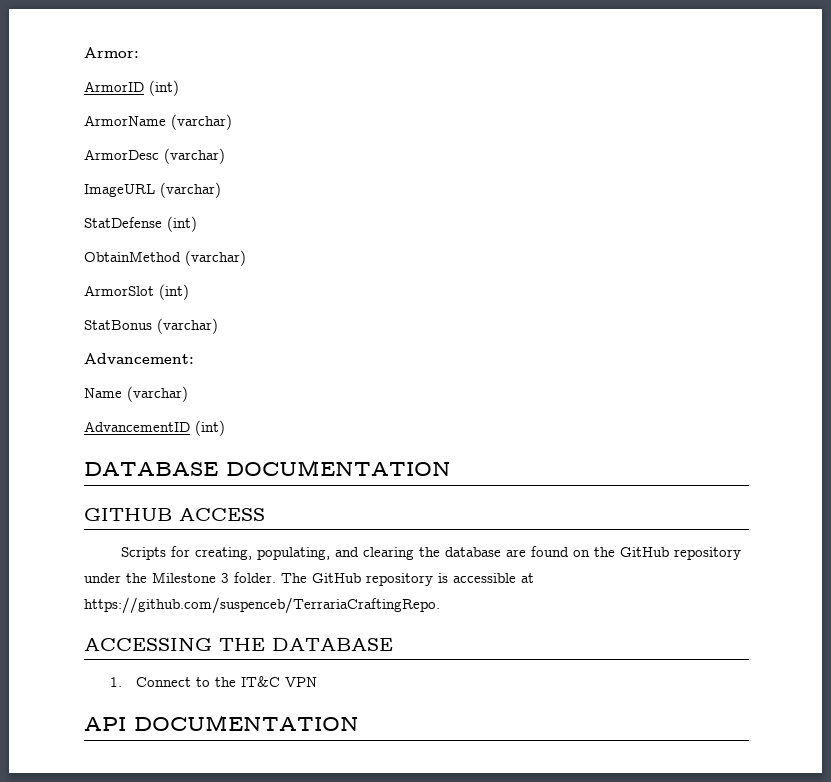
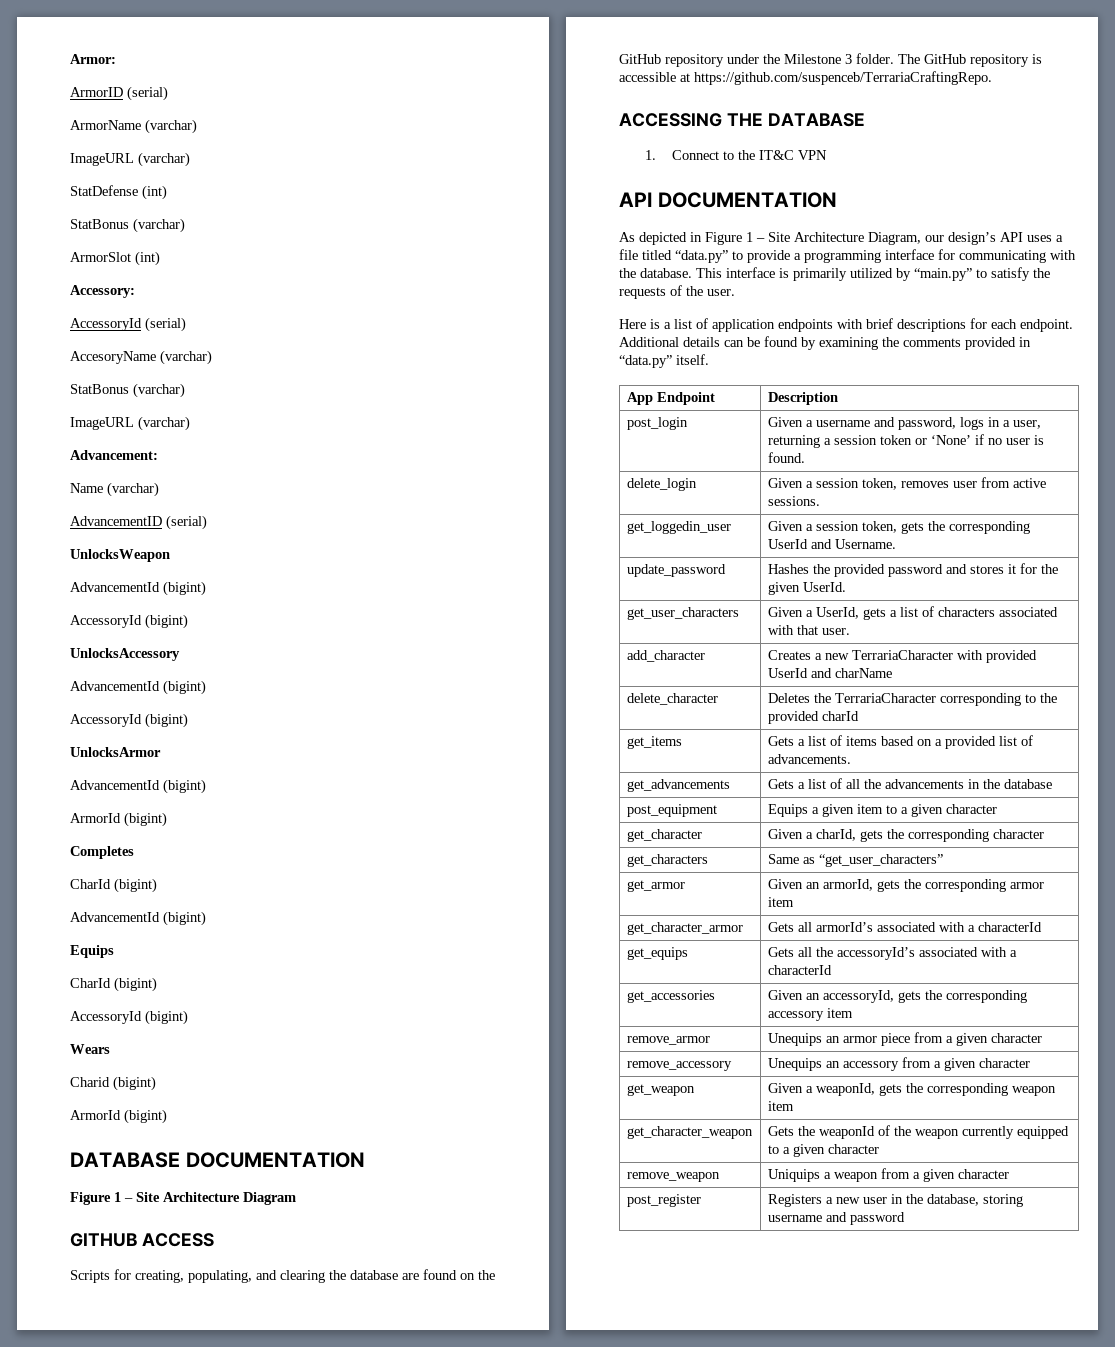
- ArmorID (int)
+ ArmorID (serial)
- ArmorDesc (varchar)
  StatDefense (int)
- ObtainMethod (varchar)
+ StatBonus (varchar)
+ Accessory:
+ AccessoryId (serial)
+ AccesoryName (varchar)
  StatBonus (varchar)
+ ImageURL (varchar)
- AdvancementID (int)
+ AdvancementID (serial)
+ UnlocksWeapon
+ AdvancementId (bigint)
+ AccessoryId (bigint)
+ UnlocksAccessory
+ AdvancementId (bigint)
+ AccessoryId (bigint)
+ UnlocksArmor
+ AdvancementId (bigint)
+ ArmorId (bigint)
+ Completes
+ CharId (bigint)
+ AdvancementId (bigint)
+ Equips
+ CharId (bigint)
+ AccessoryId (bigint)
+ Wears
+ Charid (bigint)
+ ArmorId (bigint)
  DATABASE DOCUMENTATION
+ Figure 1 – Site Architecture Diagram
+ As depicted in Figure 1 – Site Architecture Diagram, our design’s API uses a file titled “data.py” to provide a programming interface for communicating with the database. This interface is primarily utilized by “main.py” to satisfy the requests of the user.
+ Here is a list of application endpoints with brief descriptions for each endpoint. Additional details can be found by examining the comments provided in “data.py” itself.
+ App Endpoint | Description
+ post_login | Given a username and password, logs in a user, returning a session token or ‘None’ if no user is found.
+ delete_login | Given a session token, removes user from active sessions.
+ get_loggedin_user | Given a session token, gets the corresponding UserId and Username.
+ update_password | Hashes the provided password and stores it for the given UserId.
+ get_user_characters | Given a UserId, gets a list of characters associated with that user.
+ add_character | Creates a new TerrariaCharacter with provided UserId and charName
+ delete_character | Deletes the TerrariaCharacter corresponding to the provided charId
+ get_items | Gets a list of items based on a provided list of advancements.
+ get_advancements | Gets a list of all the advancements in the database
+ post_equipment | Equips a given item to a given character
+ get_character | Given a charId, gets the corresponding character
+ get_characters | Same as “get_user_characters”
+ get_armor | Given an armorId, gets the corresponding armor item
+ get_character_armor | Gets all armorId’s associated with a characterId
+ get_equips | Gets all the accessoryId’s associated with a characterId
+ get_accessories | Given an accessoryId, gets the corresponding accessory item
+ remove_armor | Unequips an armor piece from a given character
+ remove_accessory | Unequips an accessory from a given character
+ get_weapon | Given a weaponId, gets the corresponding weapon item
+ get_character_weapon | Gets the weaponId of the weapon currently equipped to a given character
+ remove_weapon | Uniquips a weapon from a given character
+ post_register | Registers a new user in the database, storing username and password

